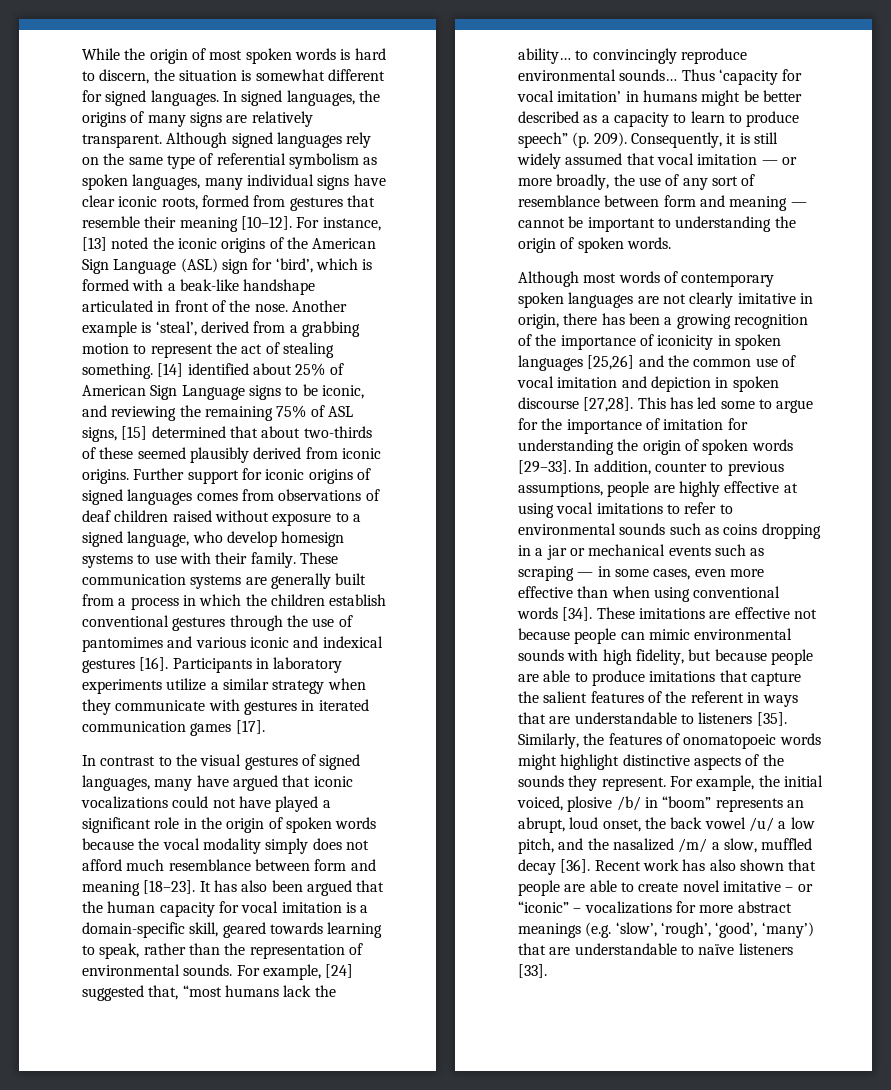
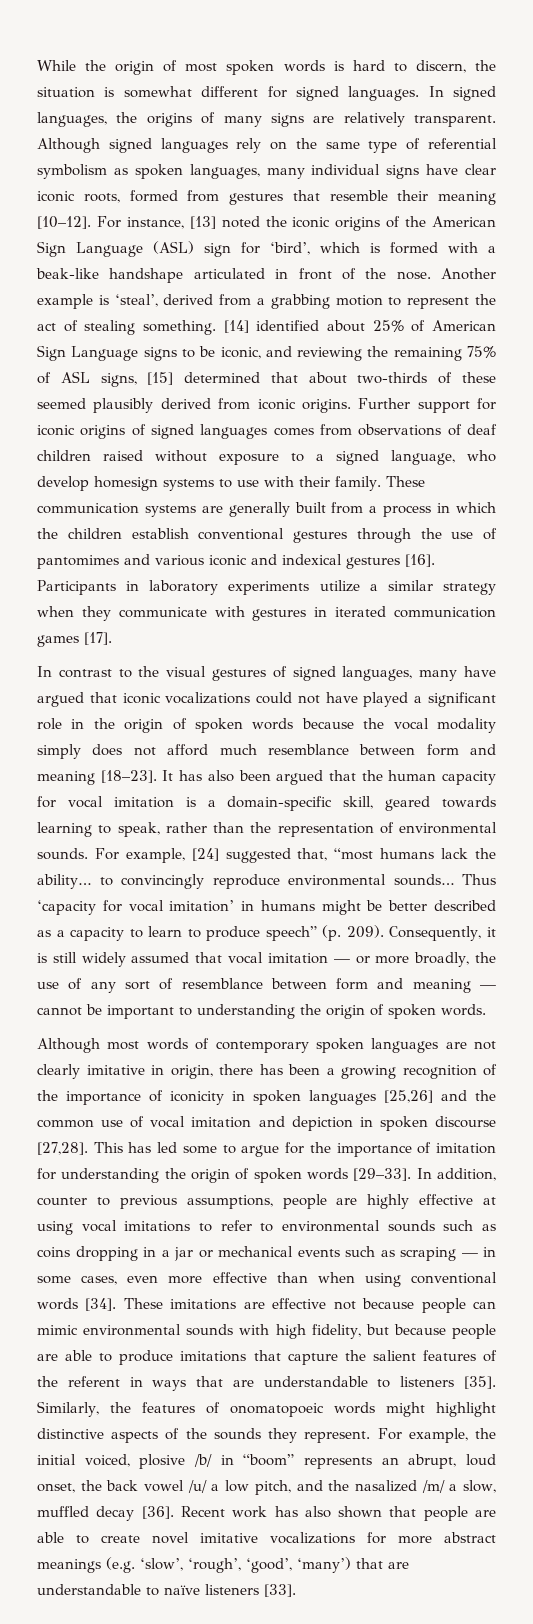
- Recent work has also shown that people are able to create novel imitative – or “iconic” – vocalizations for more abstract meanings (e.g. ‘slow’, ‘rough’, ‘good’, ‘many’) that are understandable to naïve listeners [33].
+ Recent work has also shown that people are able to create novel imitative vocalizations for more abstract meanings (e.g. ‘slow’, ‘rough’, ‘good’, ‘many’) that are understandable to naïve listeners [33].

